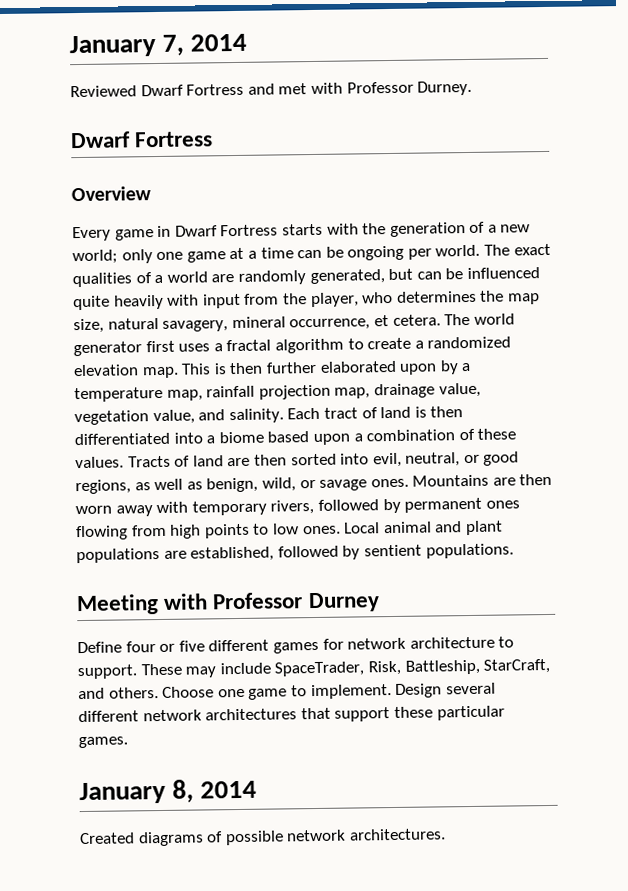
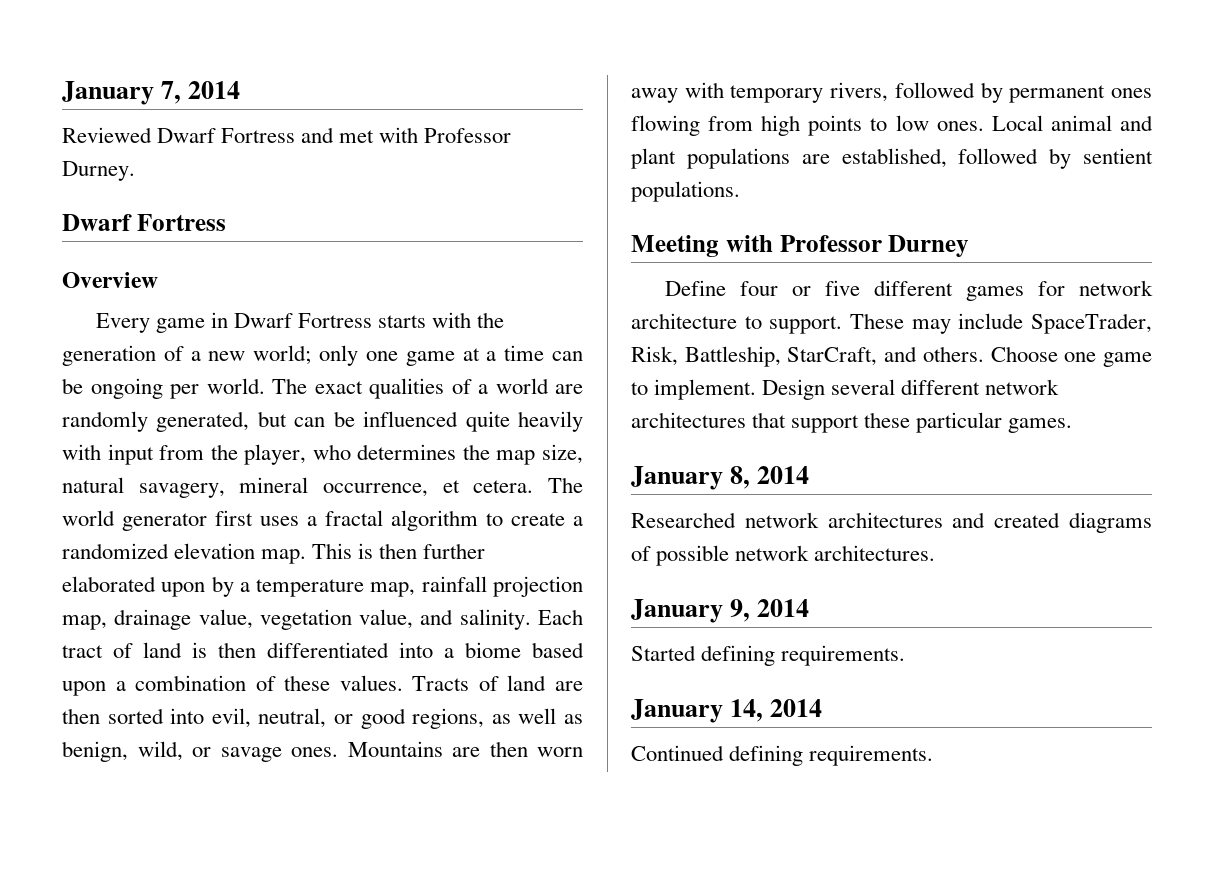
- Created diagrams of possible network architectures.
+ Researched network architectures and created diagrams of possible network architectures.
+ January 9, 2014
+ Started defining requirements.
+ January 14, 2014
+ Continued defining requirements.

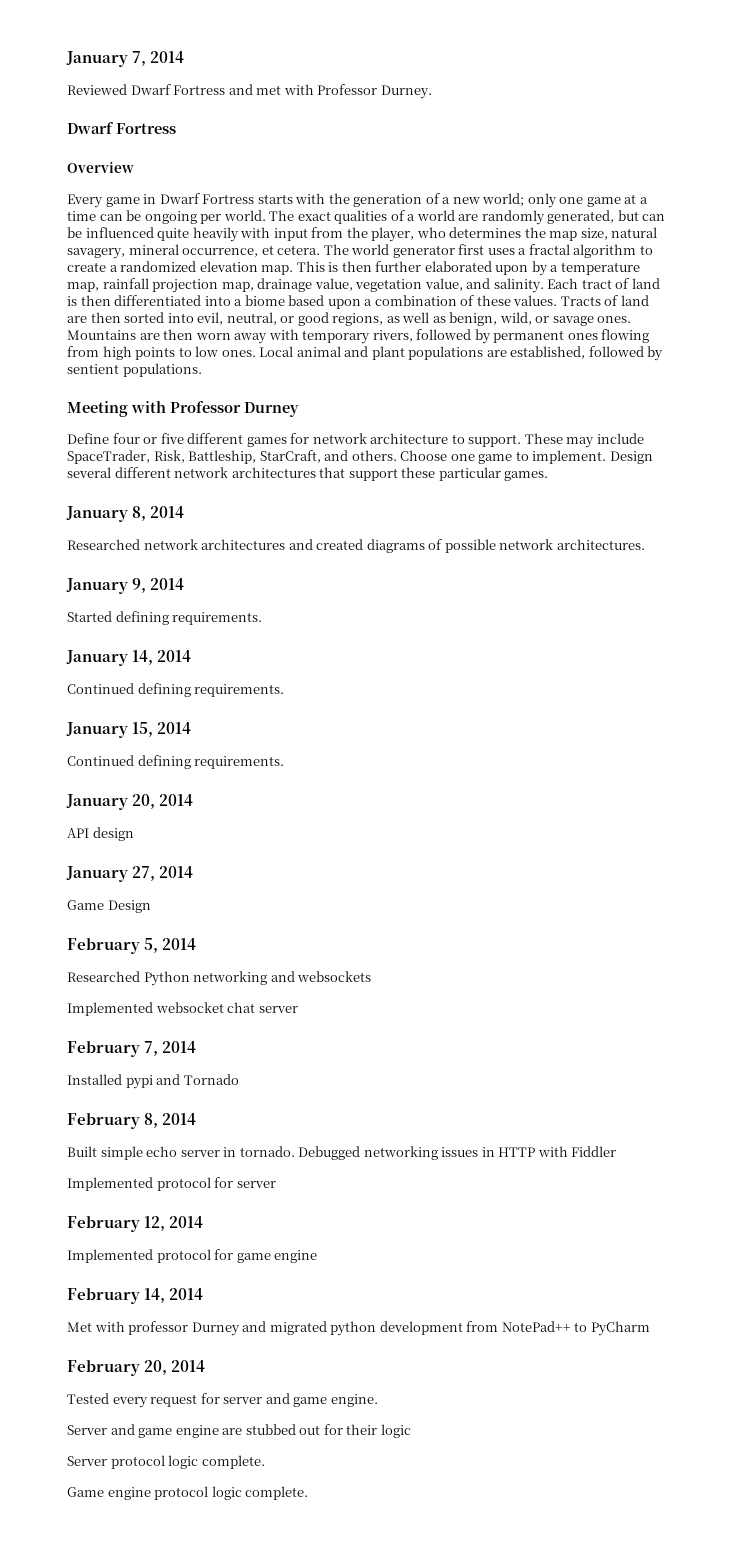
+ January 15, 2014
+ Continued defining requirements.
+ January 20, 2014
+ API design
+ January 27, 2014
+ Game Design
+ February 5, 2014
+ Researched Python networking and websockets
+ Implemented websocket chat server
+ February 7, 2014
+ Installed pypi and Tornado
+ February 8, 2014
+ Built simple echo server in tornado. Debugged networking issues in HTTP with Fiddler
+ Implemented protocol for server
+ February 12, 2014
+ Implemented protocol for game engine
+ February 14, 2014
+ Met with professor Durney and migrated python development from NotePad++ to PyCharm
+ February 20, 2014
+ Tested every request for server and game engine.
+ Server and game engine are stubbed out for their logic
+ Server protocol logic complete.
+ Game engine protocol logic complete.

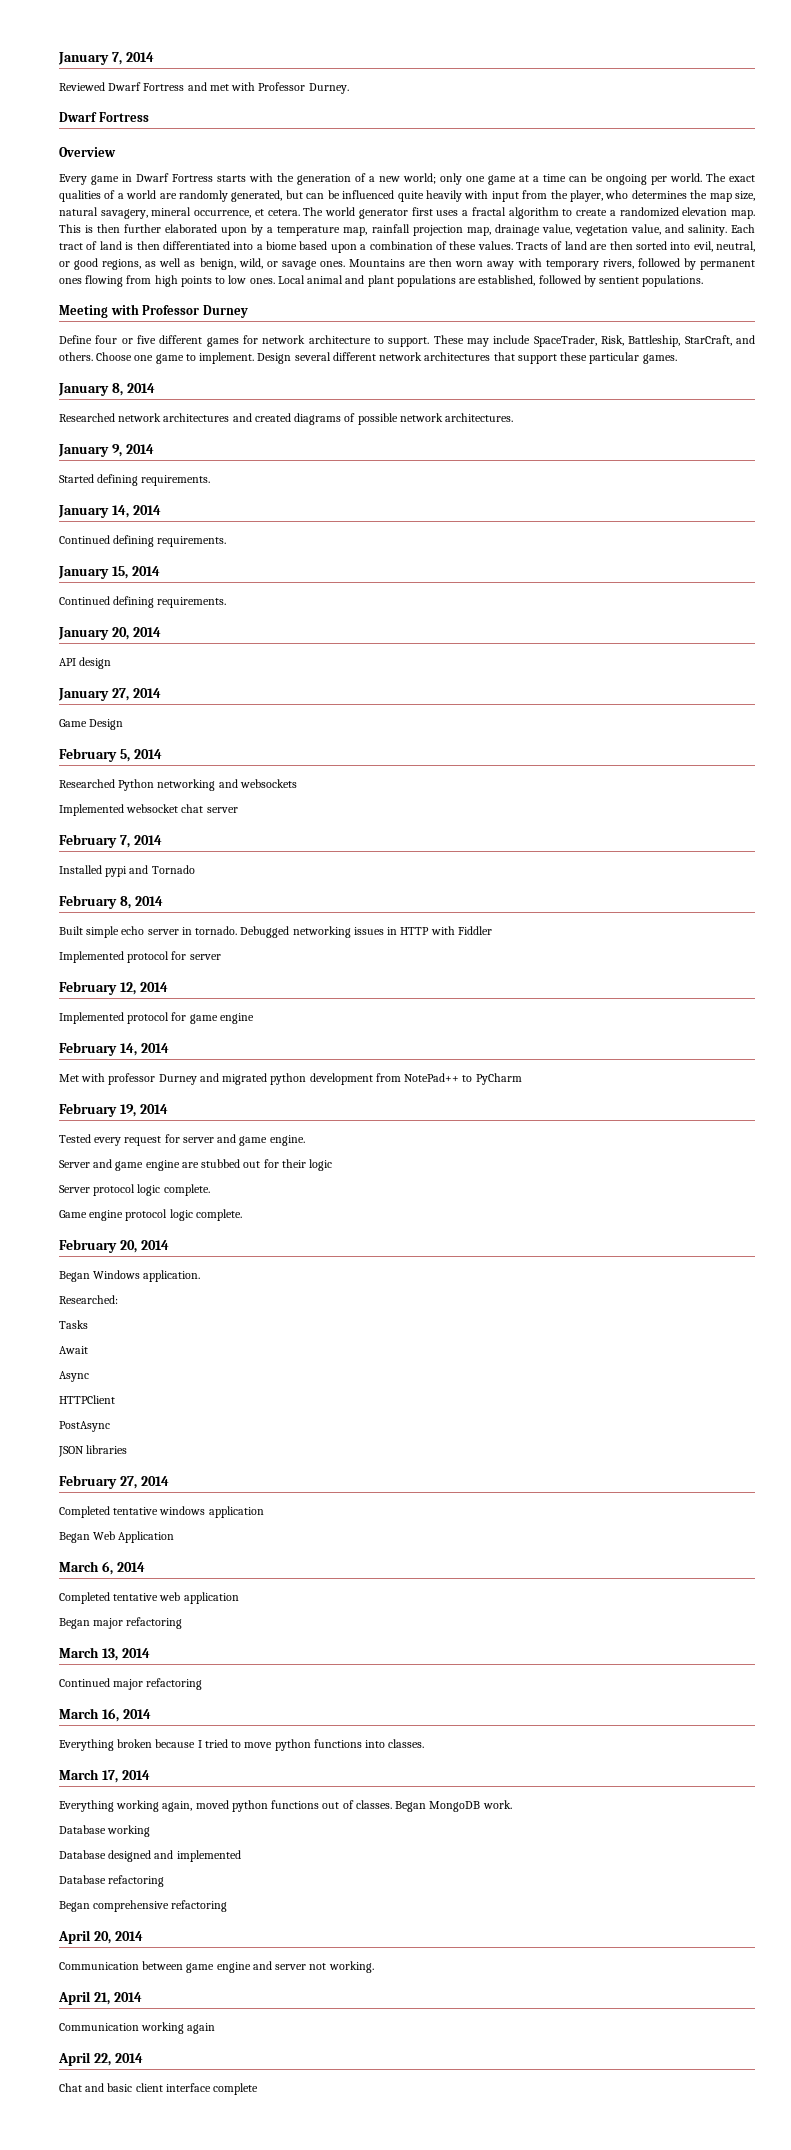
- February 20, 2014
+ February 19, 2014
+ February 20, 2014
+ Began Windows application.
+ Researched:
+ Tasks
+ Await
+ Async
+ HTTPClient
+ PostAsync
+ JSON libraries
+ February 27, 2014
+ Completed tentative windows application
+ Began Web Application
+ March 6, 2014
+ Completed tentative web application
+ Began major refactoring
+ March 13, 2014
+ Continued major refactoring
+ March 16, 2014
+ Everything broken because I tried to move python functions into classes.
+ March 17, 2014
+ Everything working again, moved python functions out of classes. Began MongoDB work.
+ Database working
+ Database designed and implemented
+ Database refactoring
+ Began comprehensive refactoring
+ April 20, 2014
+ Communication between game engine and server not working.
+ April 21, 2014
+ Communication working again
+ April 22, 2014
+ Chat and basic client interface complete

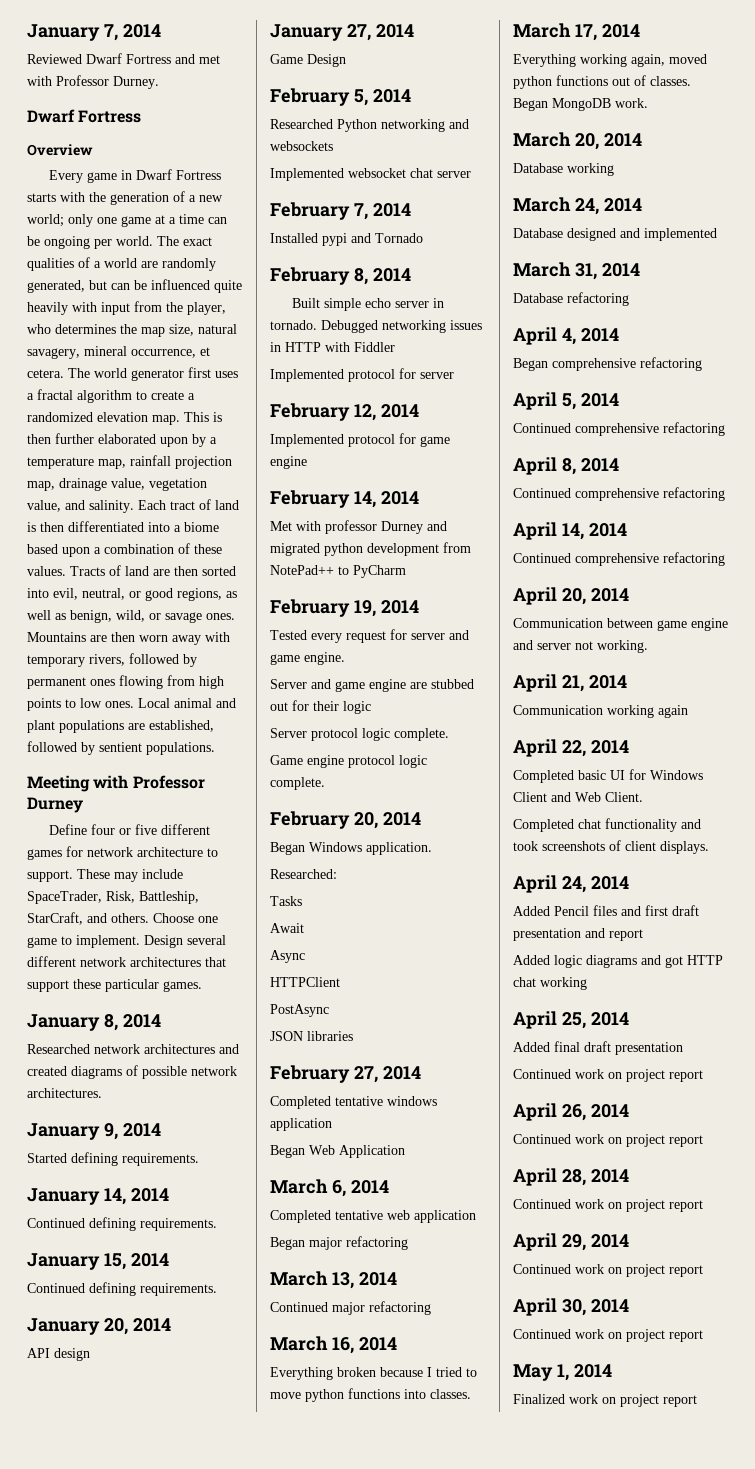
+ March 20, 2014
+ March 24, 2014
+ March 31, 2014
+ April 4, 2014
+ April 5, 2014
+ Continued comprehensive refactoring
+ April 8, 2014
+ Continued comprehensive refactoring
+ April 14, 2014
+ Continued comprehensive refactoring
- Chat and basic client interface complete
+ Completed basic UI for Windows Client and Web Client.
+ Completed chat functionality and took screenshots of client displays.
+ April 24, 2014
+ Added Pencil files and first draft presentation and report
+ Added logic diagrams and got HTTP chat working
+ April 25, 2014
+ Added final draft presentation
+ Continued work on project report
+ April 26, 2014
+ Continued work on project report
+ April 28, 2014
+ Continued work on project report
+ April 29, 2014
+ Continued work on project report
+ April 30, 2014
+ Continued work on project report
+ May 1, 2014
+ Finalized work on project report

